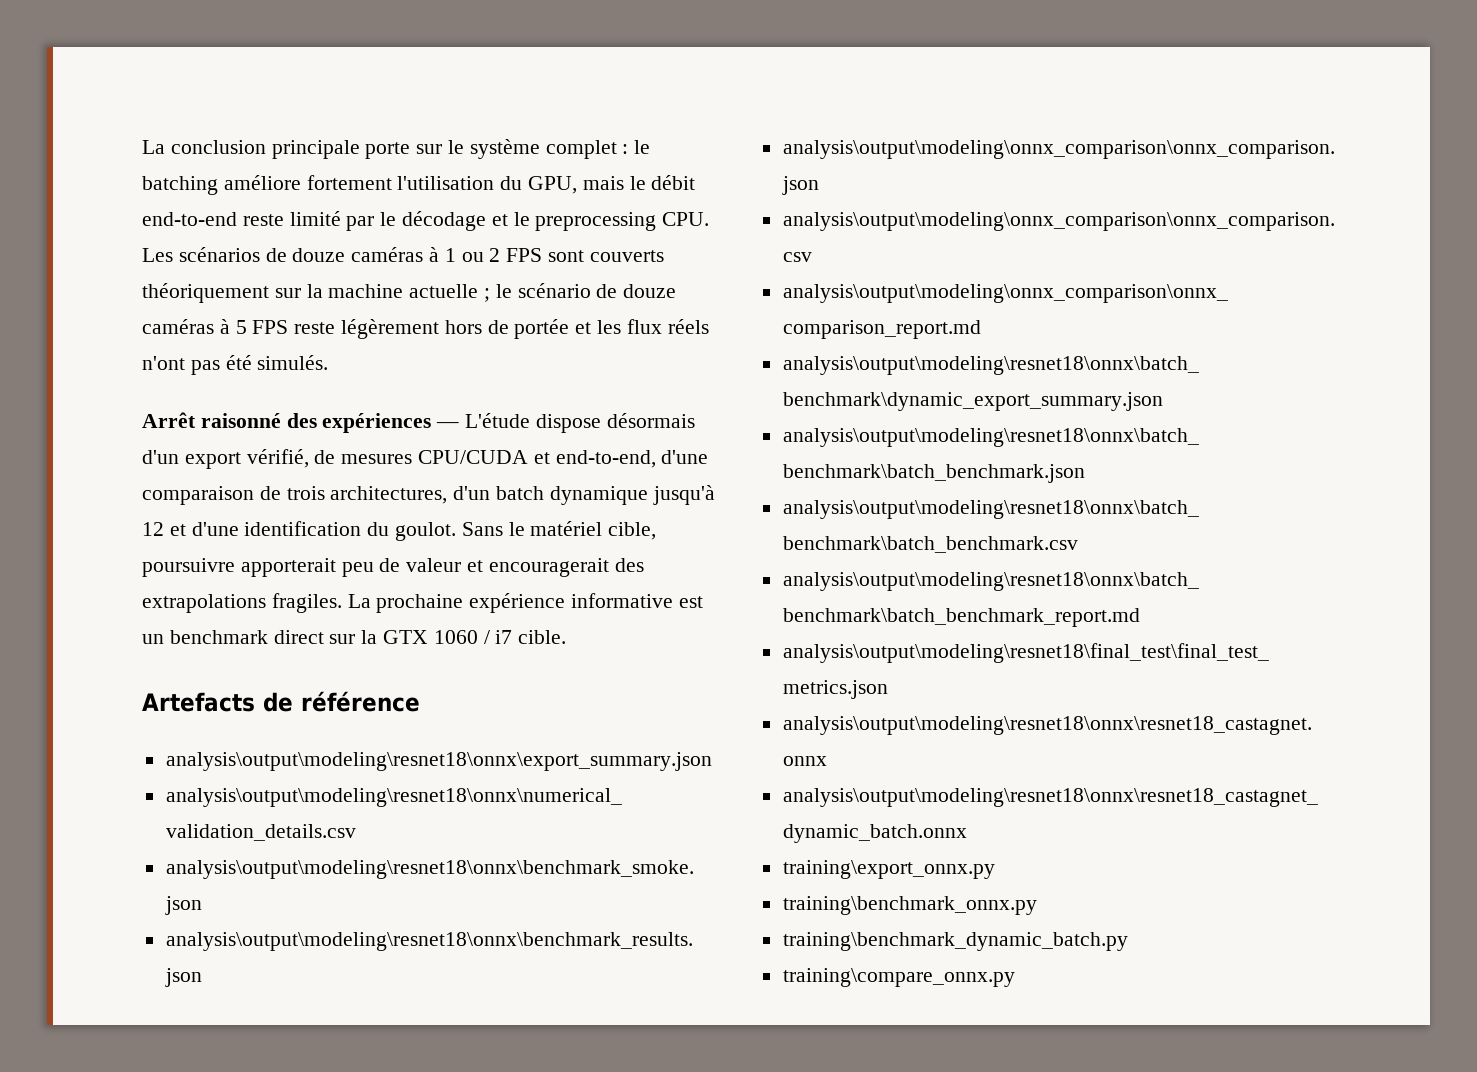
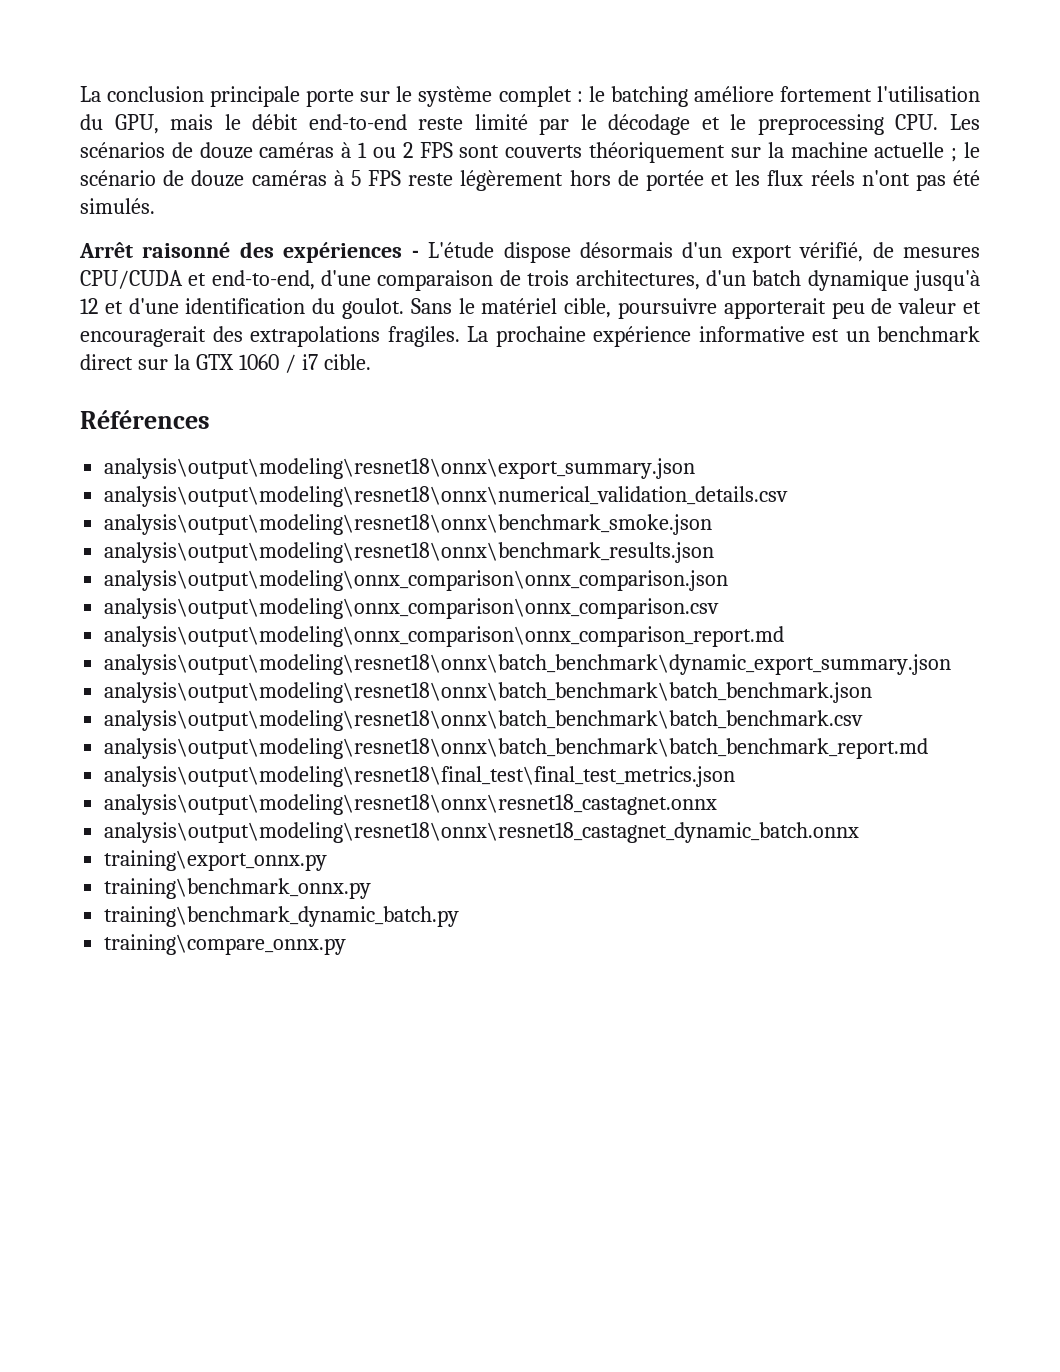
- Arrêt raisonné des expériences — L'étude dispose désormais d'un export vérifié, de mesures CPU/CUDA et end-to-end, d'une comparaison de trois architectures, d'un batch dynamique jusqu'à 12 et d'une identification du goulot.
+ Arrêt raisonné des expériences - L'étude dispose désormais d'un export vérifié, de mesures CPU/CUDA et end-to-end, d'une comparaison de trois architectures, d'un batch dynamique jusqu'à 12 et d'une identification du goulot.
- Artefacts de référence
+ Références

